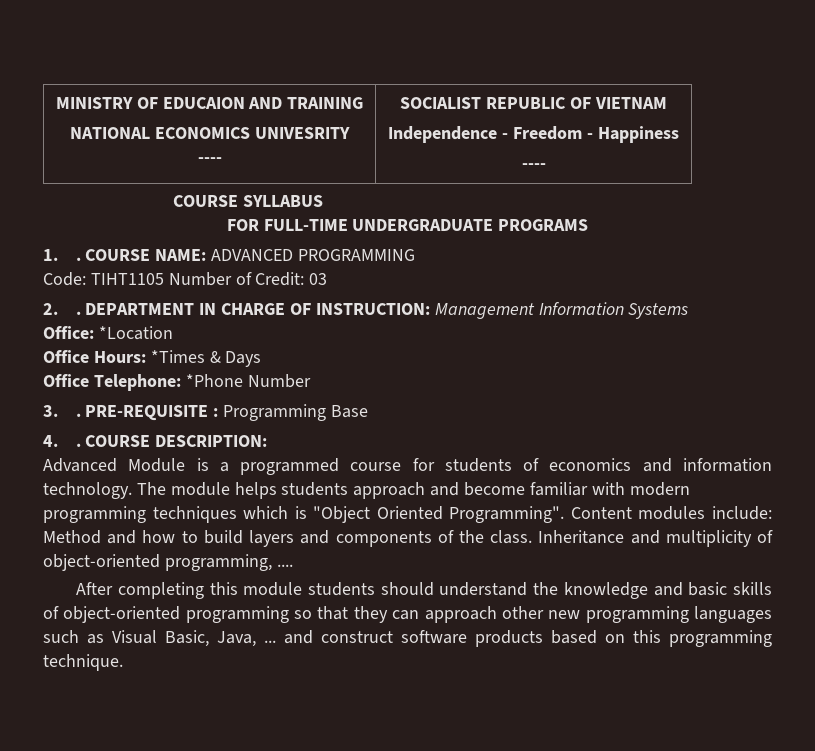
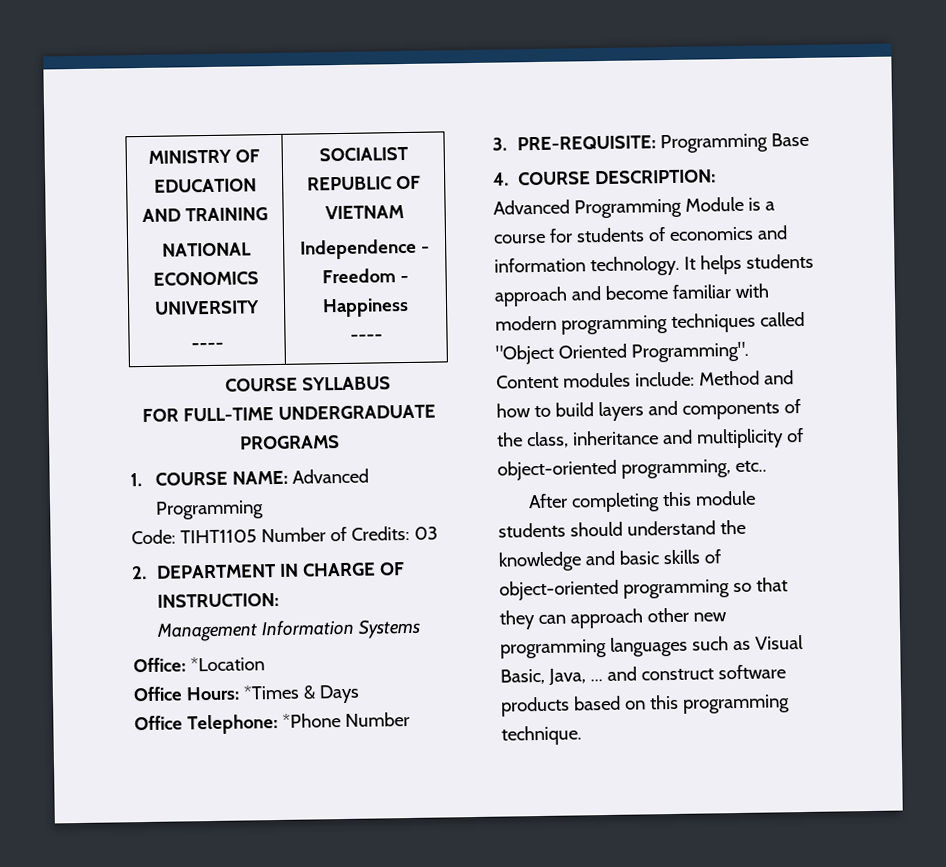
- MINISTRY OF EDUCAION AND TRAINING
- NATIONAL ECONOMICS UNIVESRITY
+ MINISTRY OF EDUCATION AND TRAINING
+ NATIONAL ECONOMICS UNIVERSITY
- 1. . COURSE NAME: ADVANCED PROGRAMMING
+ 1. COURSE NAME: Advanced Programming
- Code: TIHT1105 Number of Credit: 03
+ Code: TIHT1105 Number of Credits: 03
- 2. . DEPARTMENT IN CHARGE OF INSTRUCTION: Management Information Systems
+ 2. DEPARTMENT IN CHARGE OF INSTRUCTION:
+ Management Information Systems
- 3. . PRE-REQUISITE : Programming Base
+ 3. PRE-REQUISITE: Programming Base
- 4. . COURSE DESCRIPTION:
+ 4. COURSE DESCRIPTION:
- Advanced Module is a programmed course for students of economics and information technology.
+ Advanced Programming Module is a course for students of economics and information technology.
- The module helps students approach and become familiar with modern programming techniques which is "Object Oriented Programming".
+ It helps students approach and become familiar with modern programming techniques called "Object Oriented Programming".
- Content modules include: Method and how to build layers and components of the class. Inheritance and multiplicity of object-oriented programming, ....
+ Content modules include: Method and how to build layers and components of the class, inheritance and multiplicity of object-oriented programming, etc..

